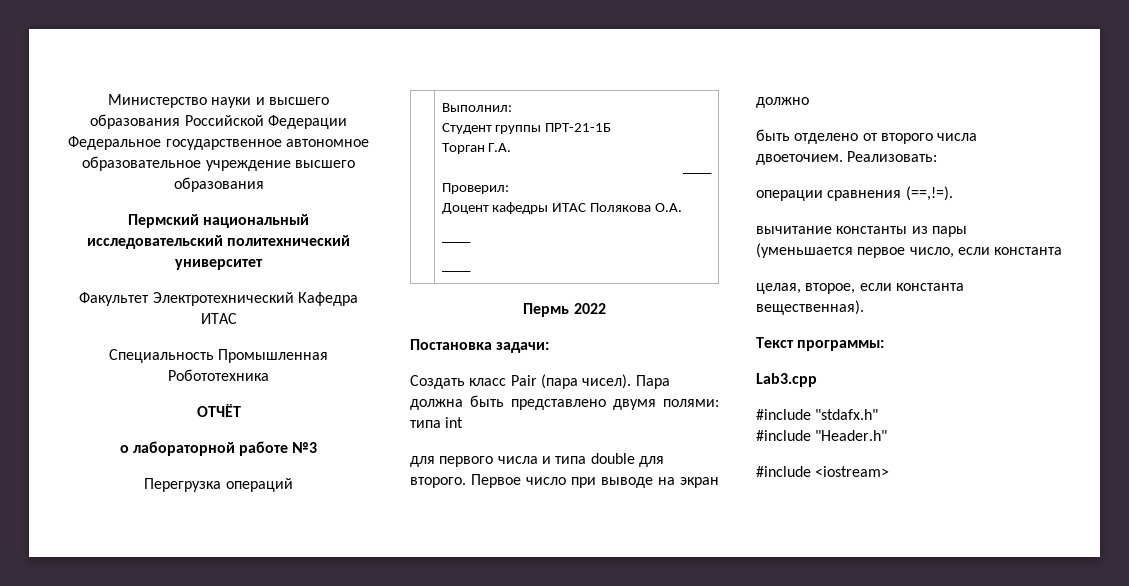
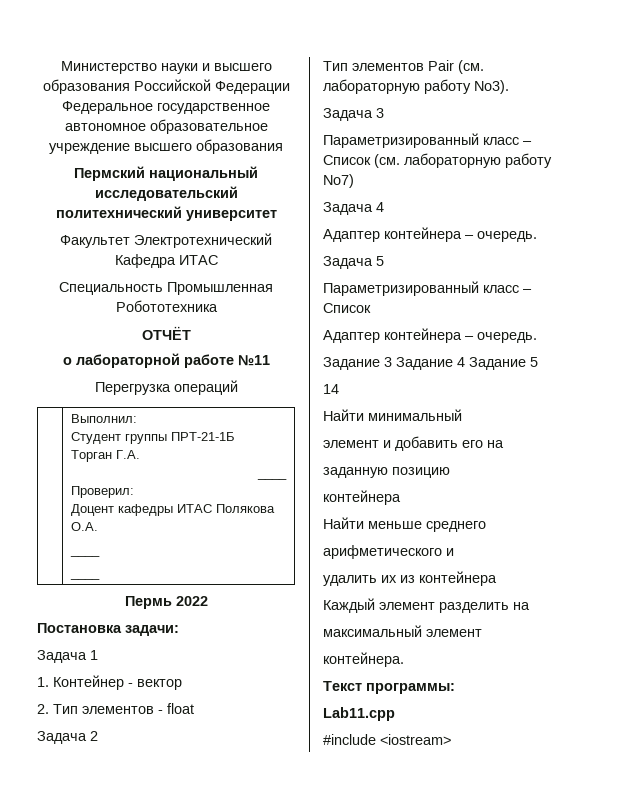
- о лабораторной работе №3
+ о лабораторной работе №11
- Создать класс Pair (пара чисел). Пара должна быть представлено двумя полями: типа int
- для первого числа и типа double для второго. Первое число при выводе на экран должно
- быть отделено от второго числа двоеточием. Реализовать:
- операции сравнения (==,!=).
- вычитание константы из пары (уменьшается первое число, если константа
- целая, второе, если константа вещественная).
+ Задача 1
+ 1. Контейнер - вектор
+ 2. Тип элементов - float
+ Задача 2
+ Тип элементов Pair (см. лабораторную работу No3).
+ Задача 3
+ Параметризированный класс – Список (см. лабораторную работу No7)
+ Задача 4
+ Адаптер контейнера – очередь.
+ Задача 5
+ Параметризированный класс – Список
+ Адаптер контейнера – очередь.
+ Задание 3 Задание 4 Задание 5
+ 14
+ Найти минимальный
+ элемент и добавить его на
+ заданную позицию
+ контейнера
+ Найти меньше среднего
+ арифметического и
+ удалить их из контейнера
+ Каждый элемент разделить на
+ максимальный элемент
+ контейнера.
  Текст программы:
- Lab3.cpp
- #include "stdafx.h"
- #include "Header.h"
+ Lab11.cpp

